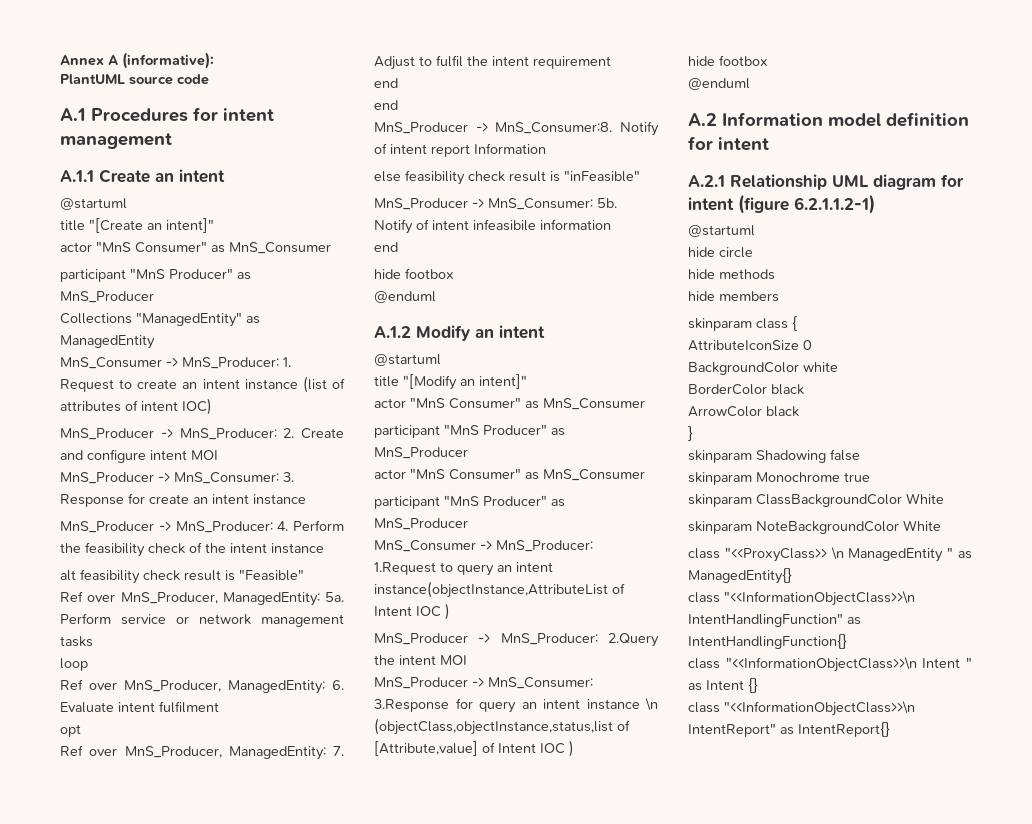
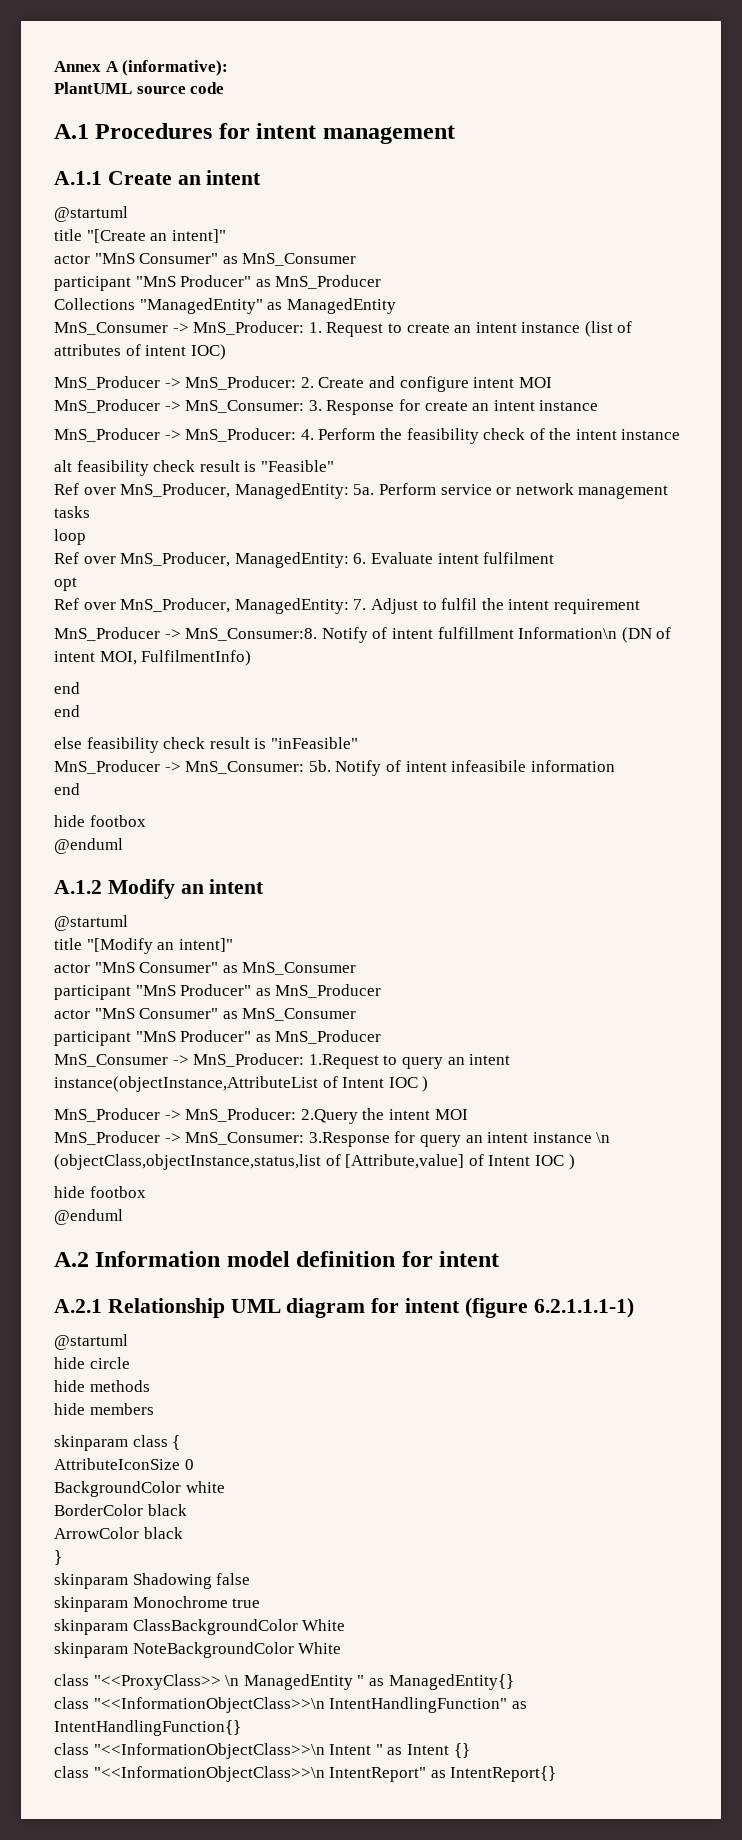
  Ref over MnS_Producer, ManagedEntity: 7. Adjust to fulfil the intent requirement
- end
- end
- Notify of intent report Information
+ Notify of intent fulfillment Information\n (DN of intent MOI, FulfilmentInfo)
+ end
+ end
- A.2.1 Relationship UML diagram for intent (figure 6.2.1.1.2-1)
+ A.2.1 Relationship UML diagram for intent (figure 6.2.1.1.1-1)

